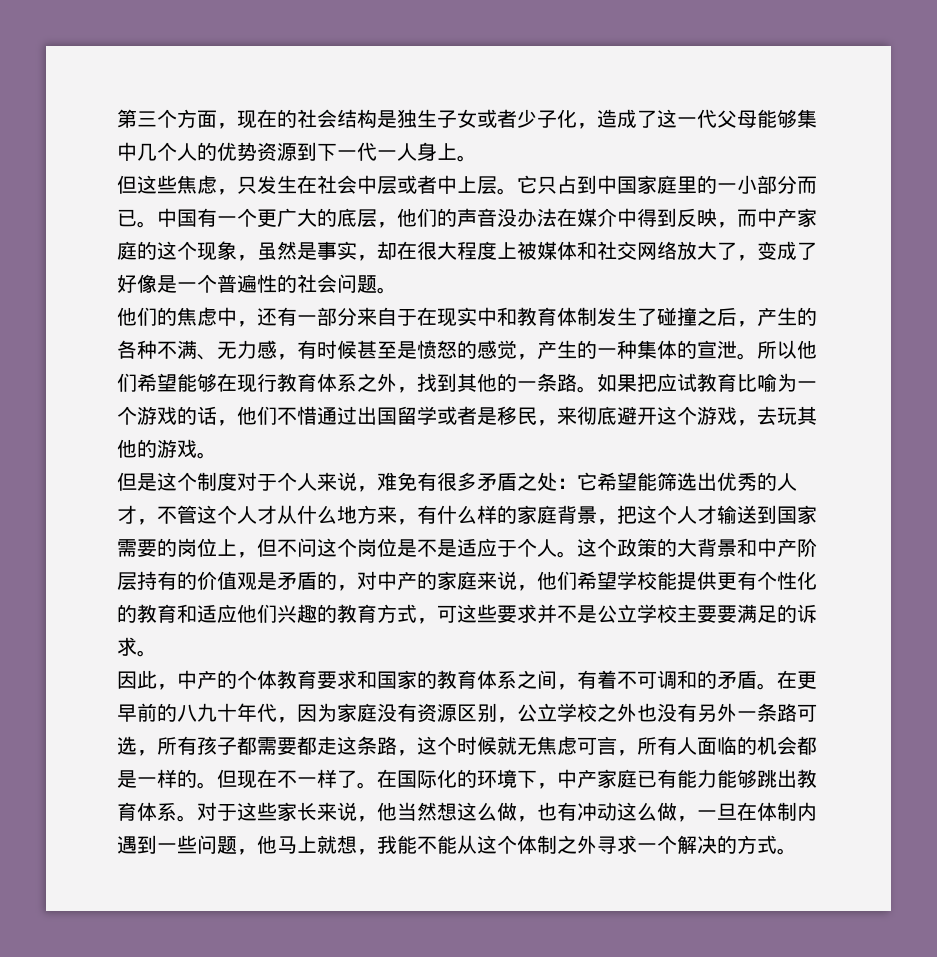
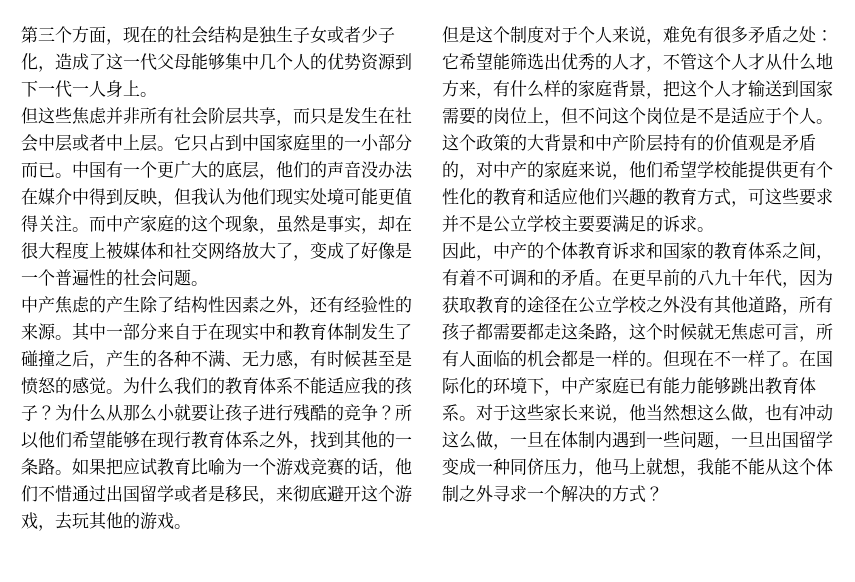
- 但这些焦虑，只发生在社会中层或者中上层。
+ 但这些焦虑并非所有社会阶层共享，而只是发生在社会中层或者中上层。
- 中国有一个更广大的底层，他们的声音没办法在媒介中得到反映，而中产家庭的这个现象，虽然是事实，却在很大程度上被媒体和社交网络放大了，变成了好像是一个普遍性的社会问题。
+ 中国有一个更广大的底层，他们的声音没办法在媒介中得到反映，但我认为他们现实处境可能更值得关注。而中产家庭的这个现象，虽然是事实，却在很大程度上被媒体和社交网络放大了，变成了好像是一个普遍性的社会问题。
- 他们的焦虑中，还有一部分来自于在现实中和教育体制发生了碰撞之后，产生的各种不满、无力感，有时候甚至是愤怒的感觉，产生的一种集体的宣泄。
+ 中产焦虑的产生除了结构性因素之外，还有经验性的来源。其中一部分来自于在现实中和教育体制发生了碰撞之后，产生的各种不满、无力感，有时候甚至是愤怒的感觉。为什么我们的教育体系不能适应我的孩子？为什么从那么小就要让孩子进行残酷的竞争？
- 如果把应试教育比喻为一个游戏的话，他们不惜通过出国留学或者是移民，来彻底避开这个游戏，去玩其他的游戏。
+ 如果把应试教育比喻为一个游戏竞赛的话，他们不惜通过出国留学或者是移民，来彻底避开这个游戏，去玩其他的游戏。
- 因此，中产的个体教育要求和国家的教育体系之间，有着不可调和的矛盾。
+ 因此，中产的个体教育诉求和国家的教育体系之间，有着不可调和的矛盾。
- 在更早前的八九十年代，因为家庭没有资源区别，公立学校之外也没有另外一条路可选，所有孩子都需要都走这条路，这个时候就无焦虑可言，所有人面临的机会都是一样的。
+ 在更早前的八九十年代，因为获取教育的途径在公立学校之外没有其他道路，所有孩子都需要都走这条路，这个时候就无焦虑可言，所有人面临的机会都是一样的。
- 对于这些家长来说，他当然想这么做，也有冲动这么做，一旦在体制内遇到一些问题，他马上就想，我能不能从这个体制之外寻求一个解决的方式。
+ 对于这些家长来说，他当然想这么做，也有冲动这么做，一旦在体制内遇到一些问题，一旦出国留学变成一种同侪压力，他马上就想，我能不能从这个体制之外寻求一个解决的方式？

